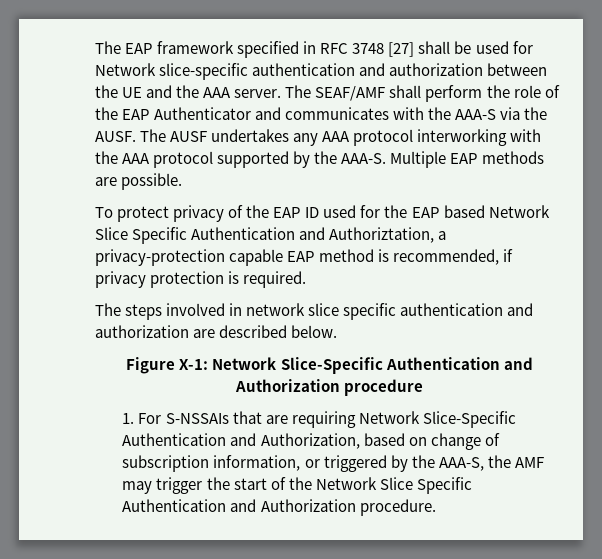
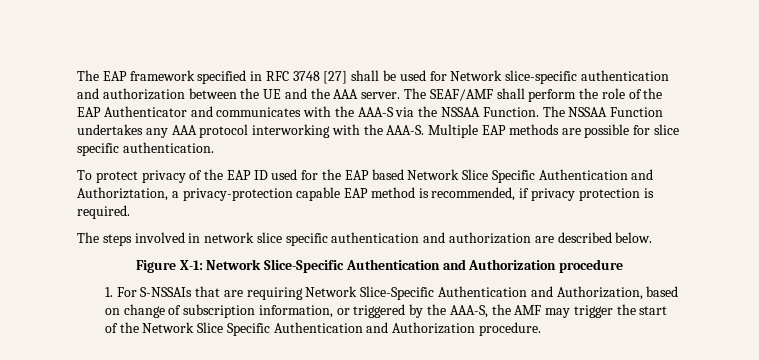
- The SEAF/AMF shall perform the role of the EAP Authenticator and communicates with the AAA-S via the AUSF. The AUSF undertakes any AAA protocol interworking with the AAA protocol supported by the AAA-S.
+ The SEAF/AMF shall perform the role of the EAP Authenticator and communicates with the AAA-S via the NSSAA Function. The NSSAA Function undertakes any AAA protocol interworking with the AAA-S.
- Multiple EAP methods are possible.
+ Multiple EAP methods are possible for slice specific authentication.

